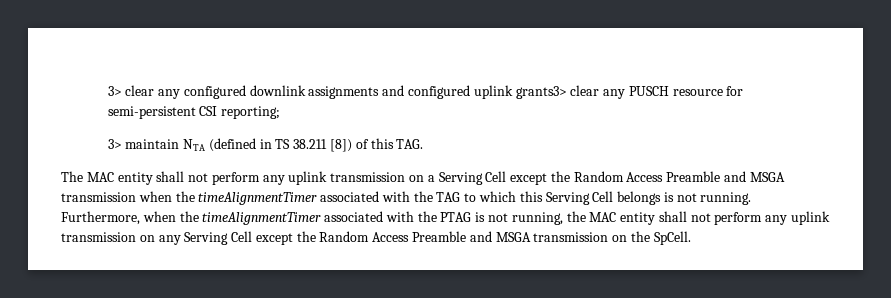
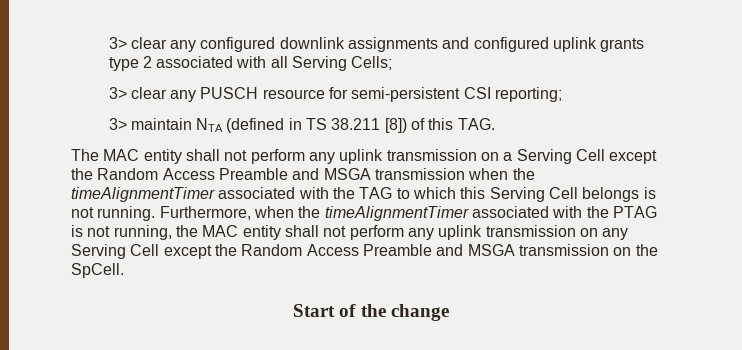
- 3> clear any configured downlink assignments and configured uplink grants3> clear any PUSCH resource for semi-persistent CSI reporting;
+ 3> clear any configured downlink assignments and configured uplink grants type 2 associated with all Serving Cells;
+ 3> clear any PUSCH resource for semi-persistent CSI reporting;
+ Start of the change

